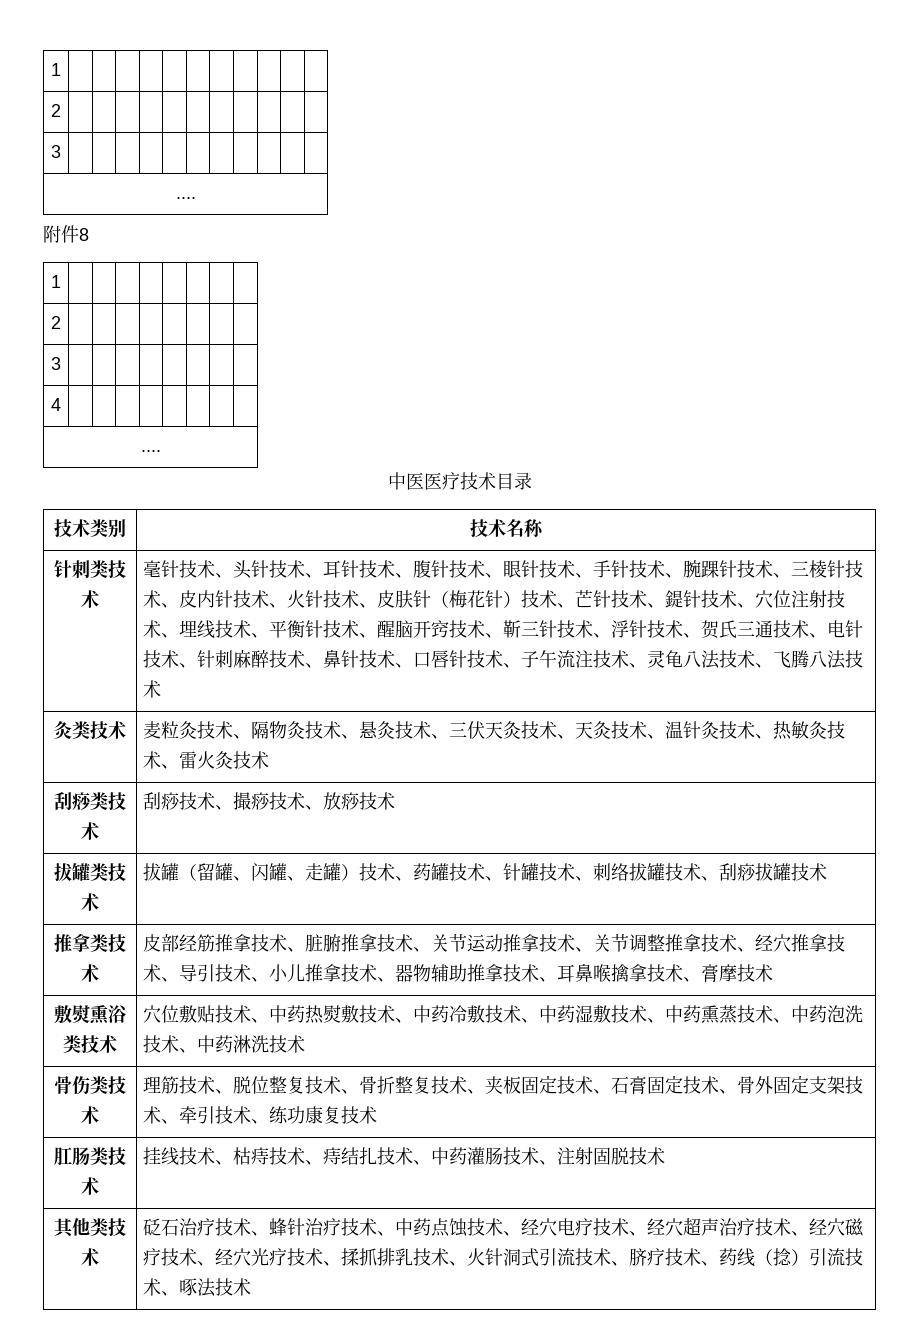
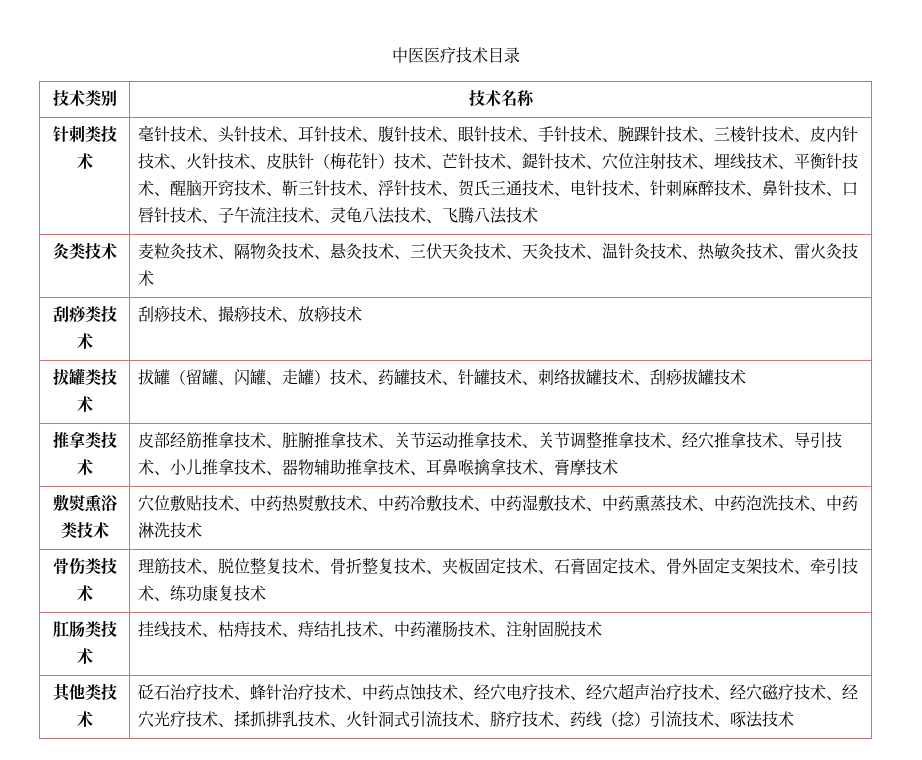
- 1 | | | | | | | | | | |
- 2 | | | | | | | | | | |
- 3 | | | | | | | | | | |
- ....
- 附件8
- 1 | | | | | | | |
- 2 | | | | | | | |
- 3 | | | | | | | |
- 4 | | | | | | | |
- ....

